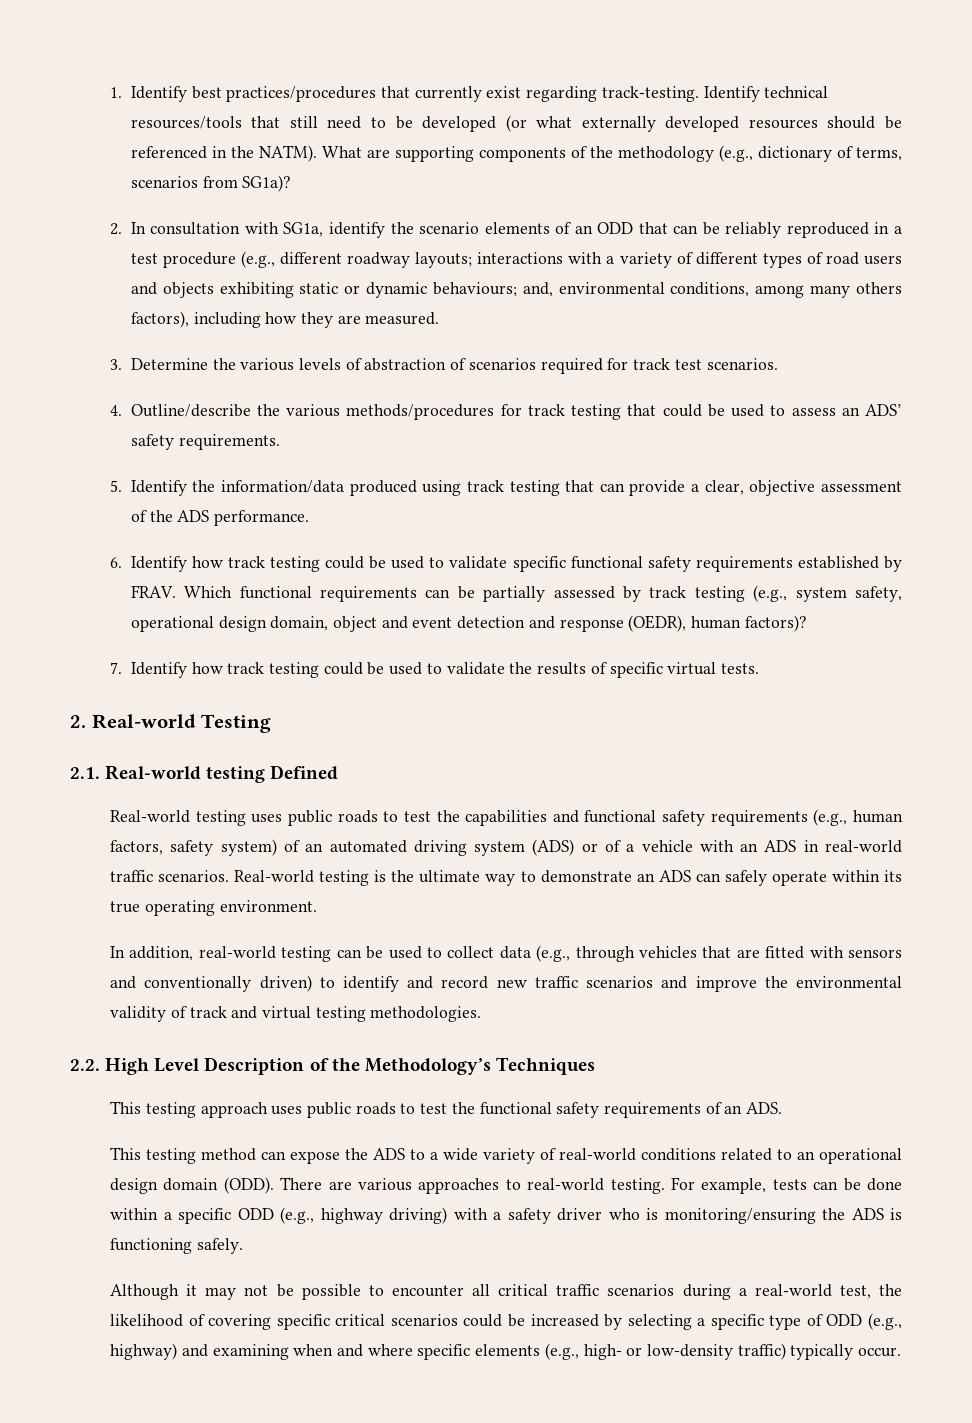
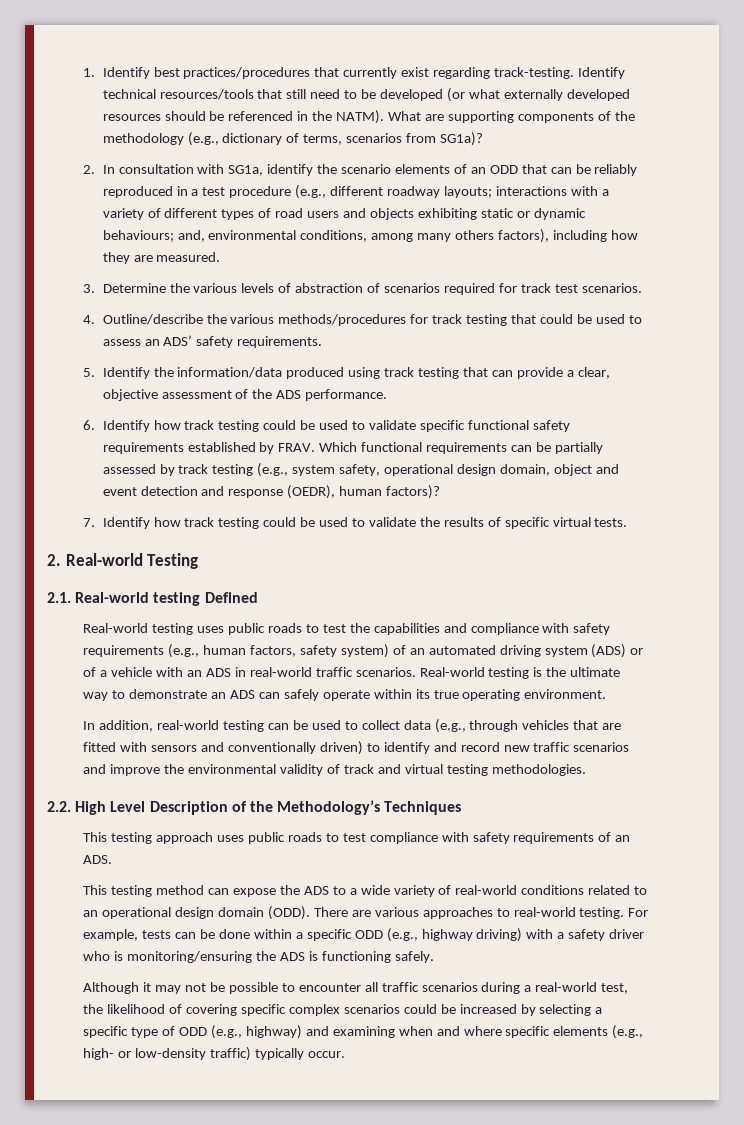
- Real-world testing uses public roads to test the capabilities and functional safety requirements (e.g., human factors, safety system) of an automated driving system (ADS) or of a vehicle with an ADS in real-world traffic scenarios.
+ Real-world testing uses public roads to test the capabilities and compliance with safety requirements (e.g., human factors, safety system) of an automated driving system (ADS) or of a vehicle with an ADS in real-world traffic scenarios.
- This testing approach uses public roads to test the functional safety requirements of an ADS.
+ This testing approach uses public roads to test compliance with safety requirements of an ADS.
- Although it may not be possible to encounter all critical traffic scenarios during a real-world test, the likelihood of covering specific critical scenarios could be increased by selecting a specific type of ODD (e.g., highway) and examining when and where specific elements (e.g., high- or low-density traffic) typically occur.
+ Although it may not be possible to encounter all traffic scenarios during a real-world test, the likelihood of covering specific complex scenarios could be increased by selecting a specific type of ODD (e.g., highway) and examining when and where specific elements (e.g., high- or low-density traffic) typically occur.

